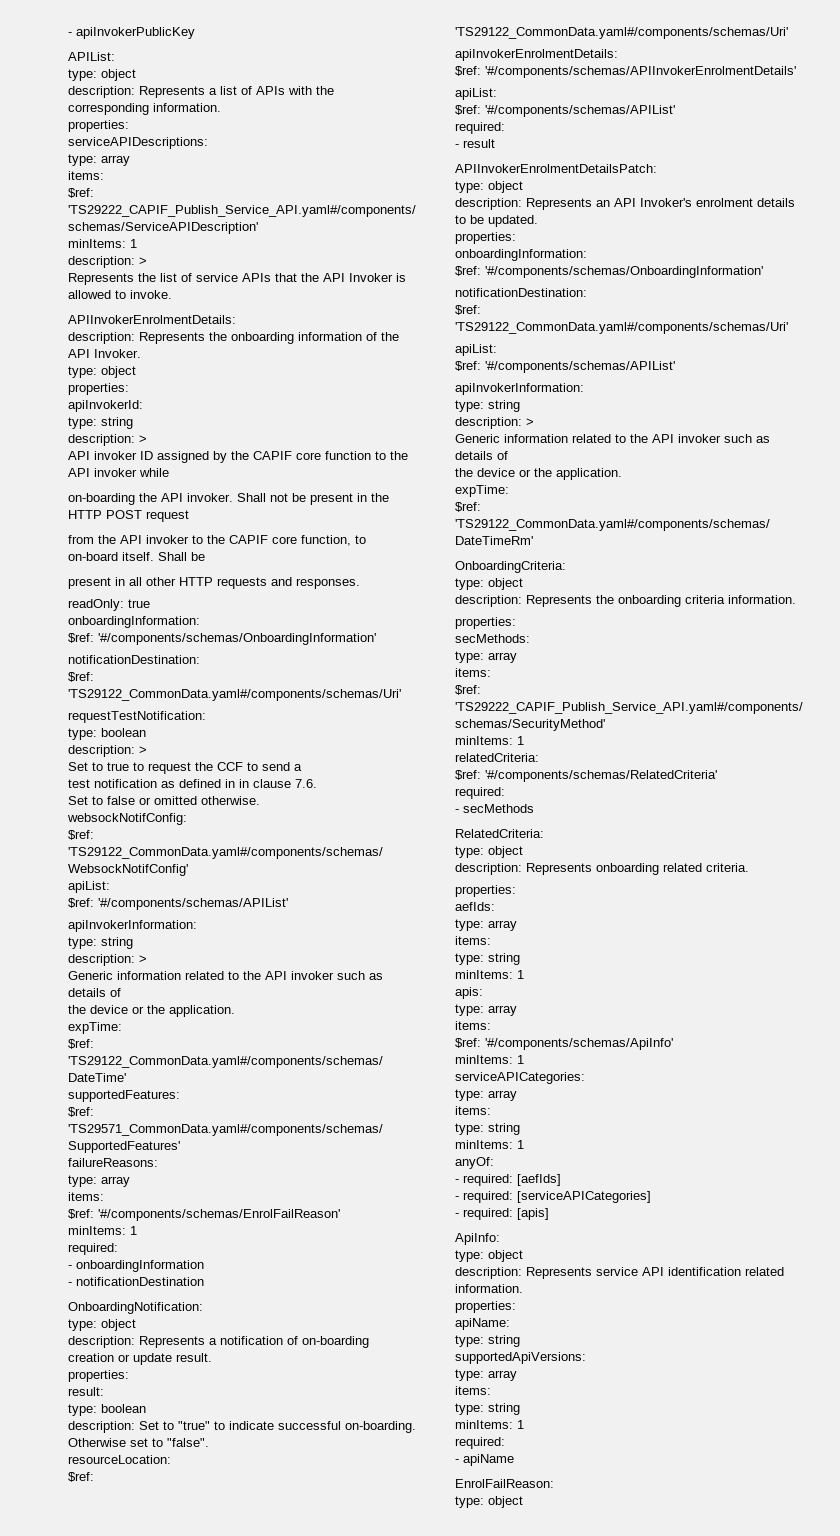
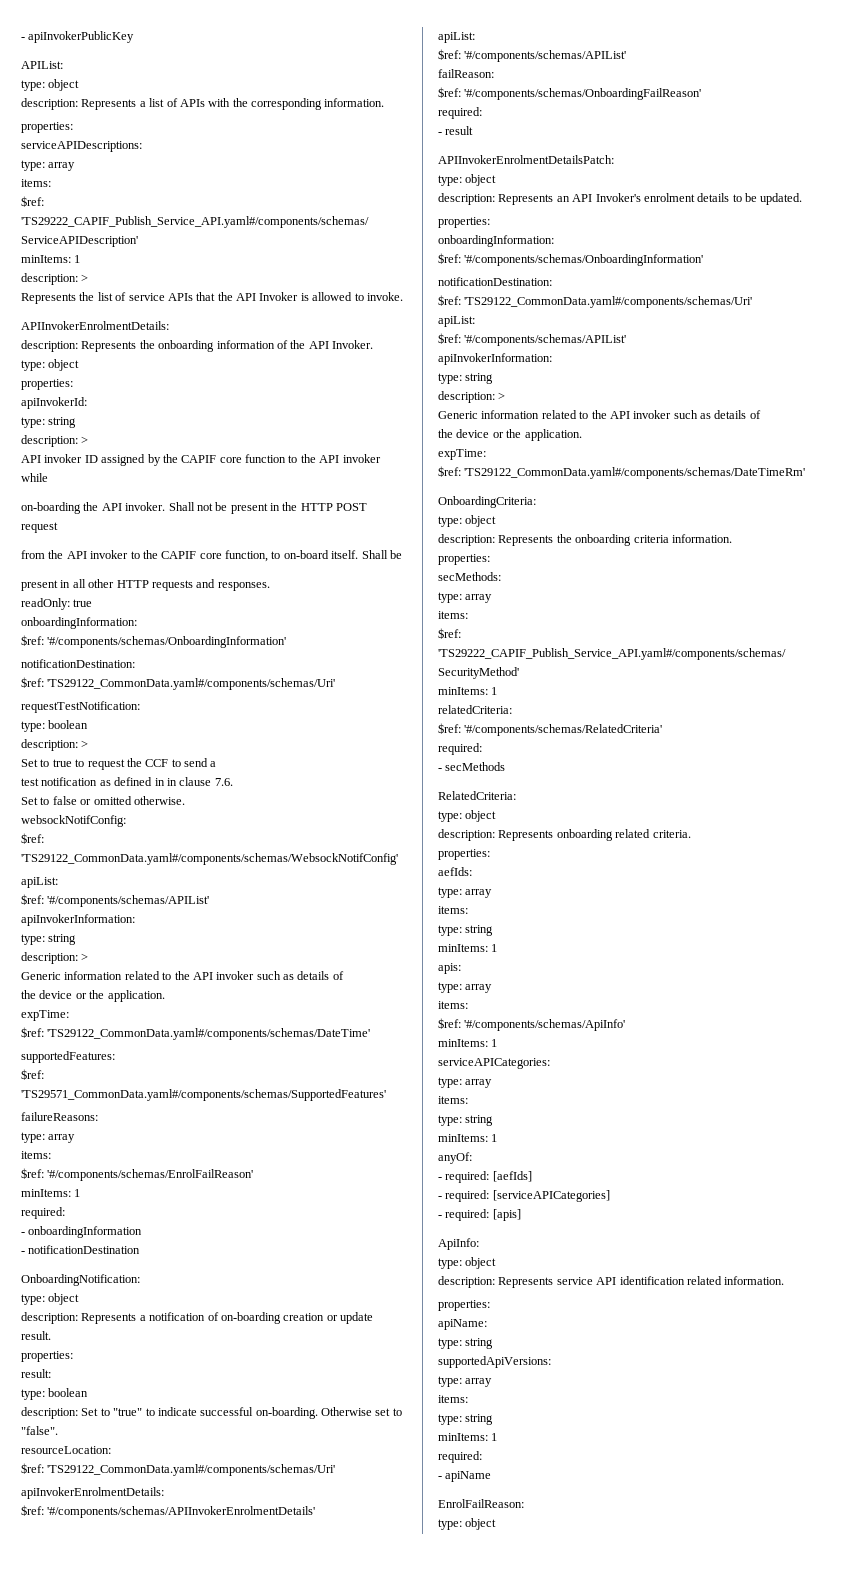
+ failReason:
+ $ref: '#/components/schemas/OnboardingFailReason'

